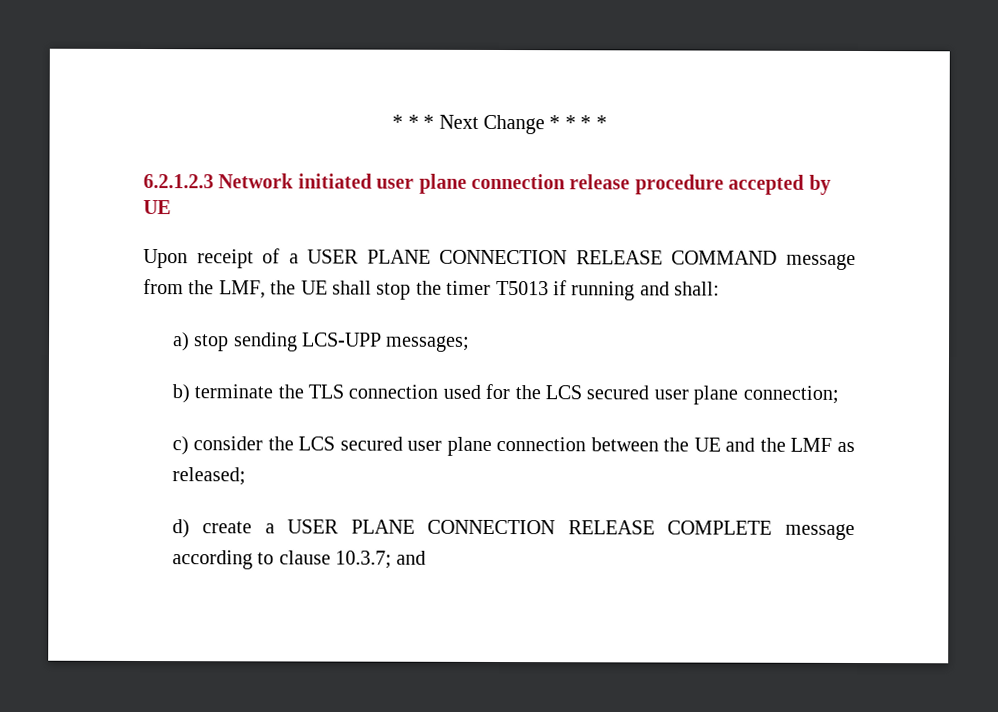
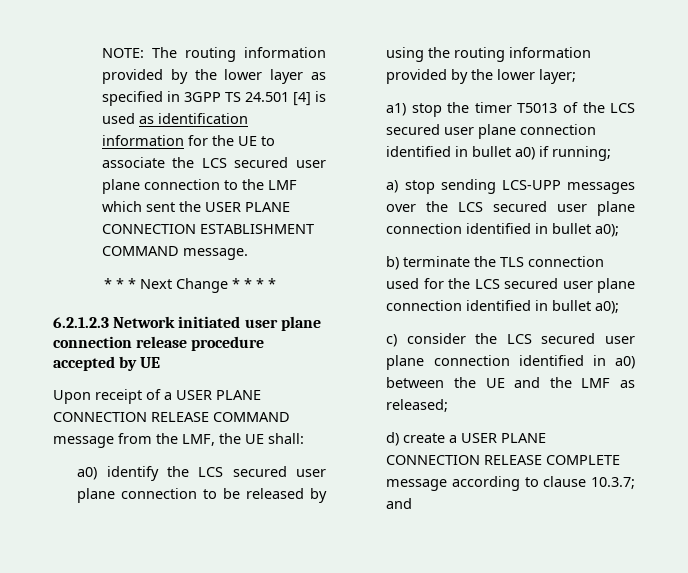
+ NOTE: The routing information provided by the lower layer as specified in 3GPP TS 24.501 [4] is used as identification information for the UE to associate the LCS secured user plane connection to the LMF which sent the USER PLANE CONNECTION ESTABLISHMENT COMMAND message.
- Upon receipt of a USER PLANE CONNECTION RELEASE COMMAND message from the LMF, the UE shall stop the timer T5013 if running and shall:
- a) stop sending LCS-UPP messages;
+ Upon receipt of a USER PLANE CONNECTION RELEASE COMMAND message from the LMF, the UE shall:
+ a0) identify the LCS secured user plane connection to be released by using the routing information provided by the lower layer;
+ a1) stop the timer T5013 of the LCS secured user plane connection identified in bullet a0) if running;
+ a) stop sending LCS-UPP messages over the LCS secured user plane connection identified in bullet a0);
- b) terminate the TLS connection used for the LCS secured user plane connection;
+ b) terminate the TLS connection used for the LCS secured user plane connection identified in bullet a0);
- c) consider the LCS secured user plane connection between the UE and the LMF as released;
+ c) consider the LCS secured user plane connection identified in a0) between the UE and the LMF as released;

